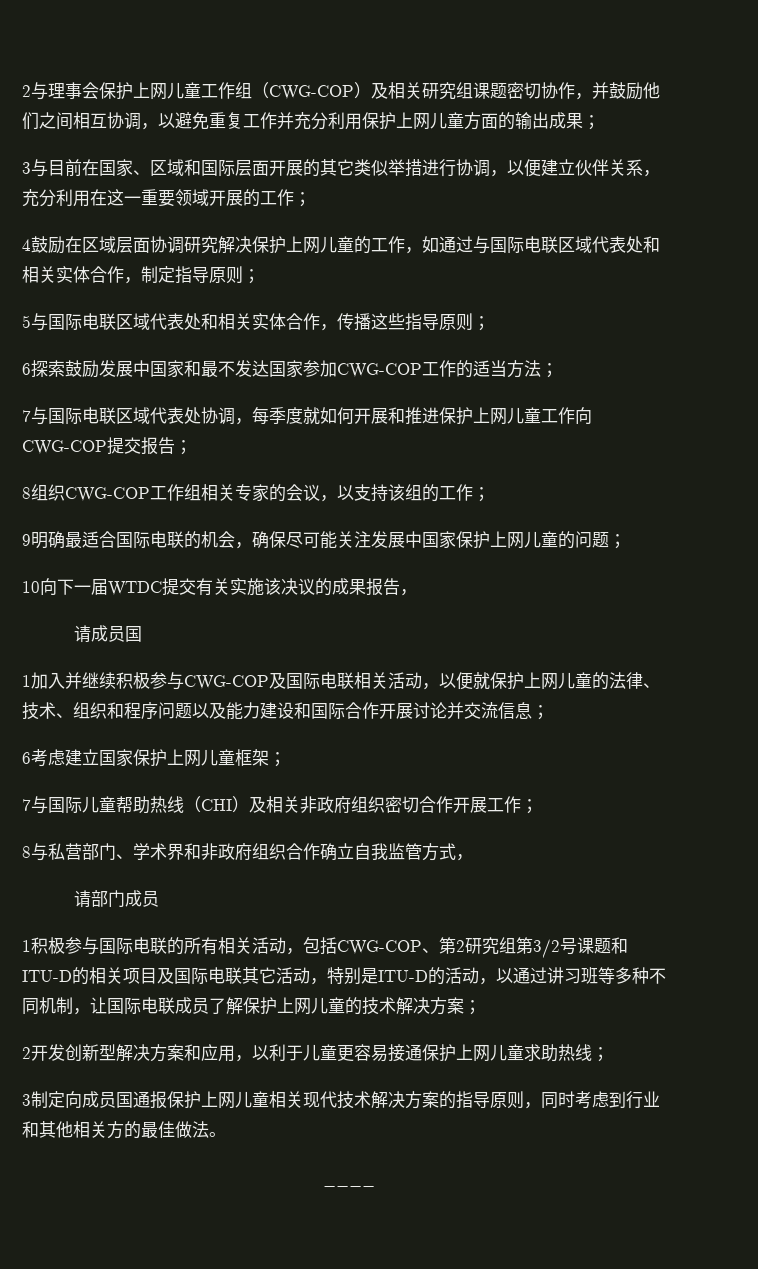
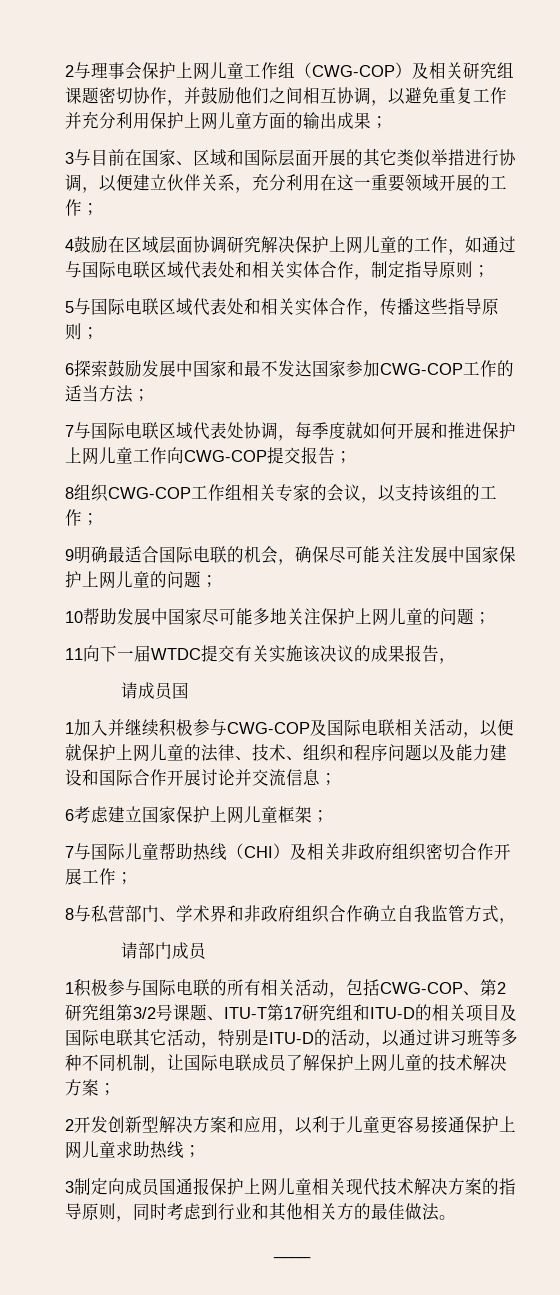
- 10向下一届WTDC提交有关实施该决议的成果报告，
+ 10帮助发展中国家尽可能多地关注保护上网儿童的问题；
+ 11向下一届WTDC提交有关实施该决议的成果报告，
- 1积极参与国际电联的所有相关活动，包括CWG-COP、第2研究组第3/2号课题和ITU-D的相关项目及国际电联其它活动，特别是ITU-D的活动，以通过讲习班等多种不同机制，让国际电联成员了解保护上网儿童的技术解决方案；
+ 1积极参与国际电联的所有相关活动，包括CWG-COP、第2研究组第3/2号课题、ITU-T第17研究组和ITU-D的相关项目及国际电联其它活动，特别是ITU-D的活动，以通过讲习班等多种不同机制，让国际电联成员了解保护上网儿童的技术解决方案；

